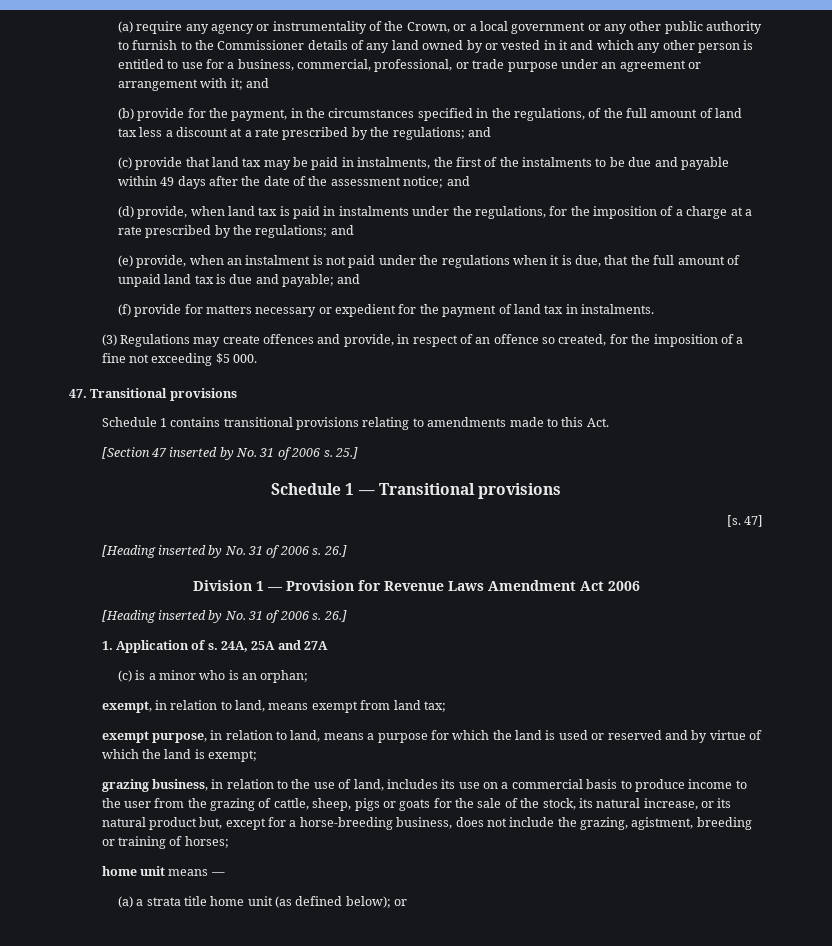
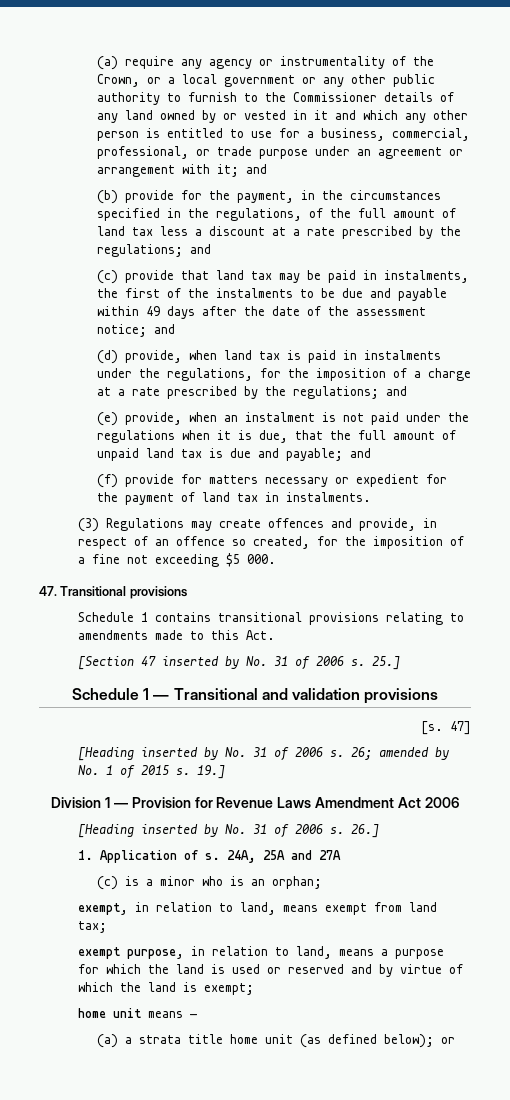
- Schedule 1 — Transitional provisions
+ Schedule 1 — Transitional and validation provisions
  47]
- [Heading inserted by No. 31 of 2006 s. 26.]
+ [Heading inserted by No. 31 of 2006 s. 26; amended by No. 1 of 2015 s. 19.]
- grazing business, in relation to the use of land, includes its use on a commercial basis to produce income to the user from the grazing of cattle, sheep, pigs or goats for the sale of the stock, its natural increase, or its natural product but, except for a horse-breeding business, does not include the grazing, agistment, breeding or training of horses;

